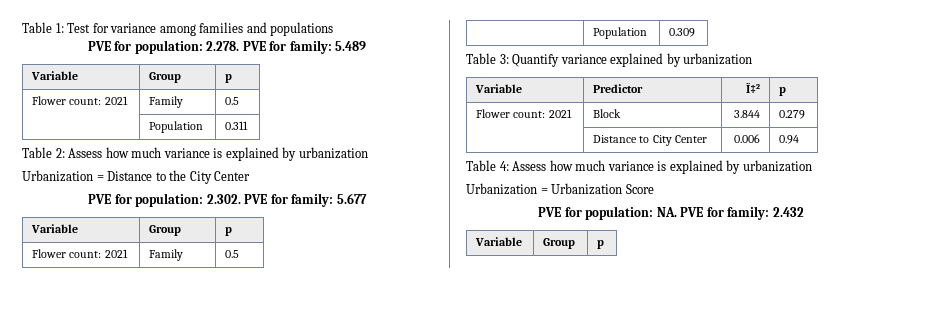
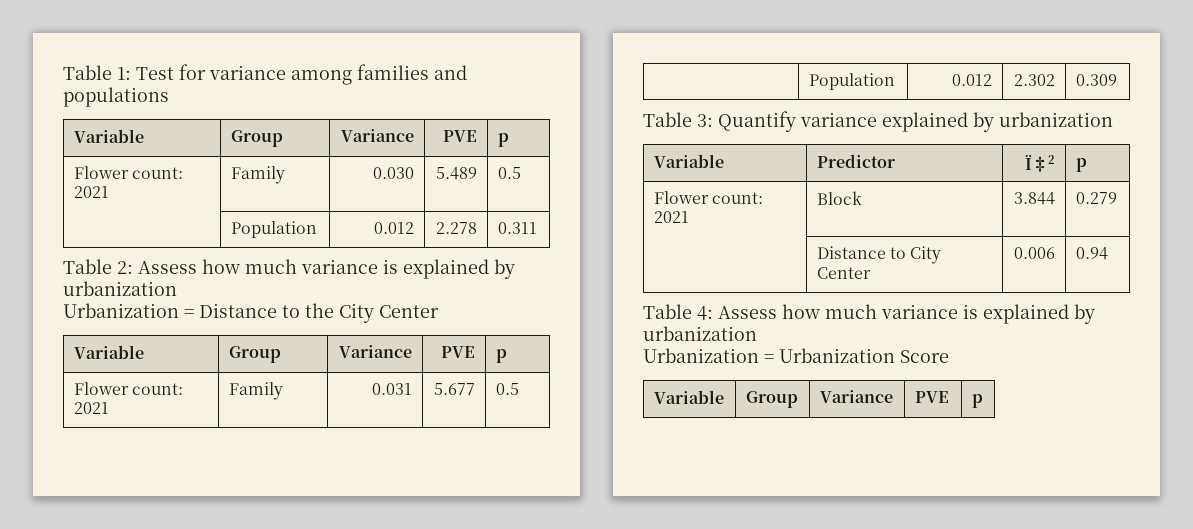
  Table 1: Test for variance among families and populations
- PVE for population: 2.278. PVE for family: 5.489
- Variable | Group | p
- Flower count: 2021 | Family | 0.5
- | Population | 0.311
+ Variable | Group | Variance | PVE | p
+ Flower count: 2021 | Family | 0.030 | 5.489 | 0.5
+ | Population | 0.012 | 2.278 | 0.311
  Urbanization = Distance to the City Center
- PVE for population: 2.302. PVE for family: 5.677
- Variable | Group | p
- Flower count: 2021 | Family | 0.5
- | Population | 0.309
+ Variable | Group | Variance | PVE | p
+ Flower count: 2021 | Family | 0.031 | 5.677 | 0.5
+ | Population | 0.012 | 2.302 | 0.309
  Urbanization = Urbanization Score
- PVE for population: NA. PVE for family: 2.432
- Variable | Group | p
+ Variable | Group | Variance | PVE | p

